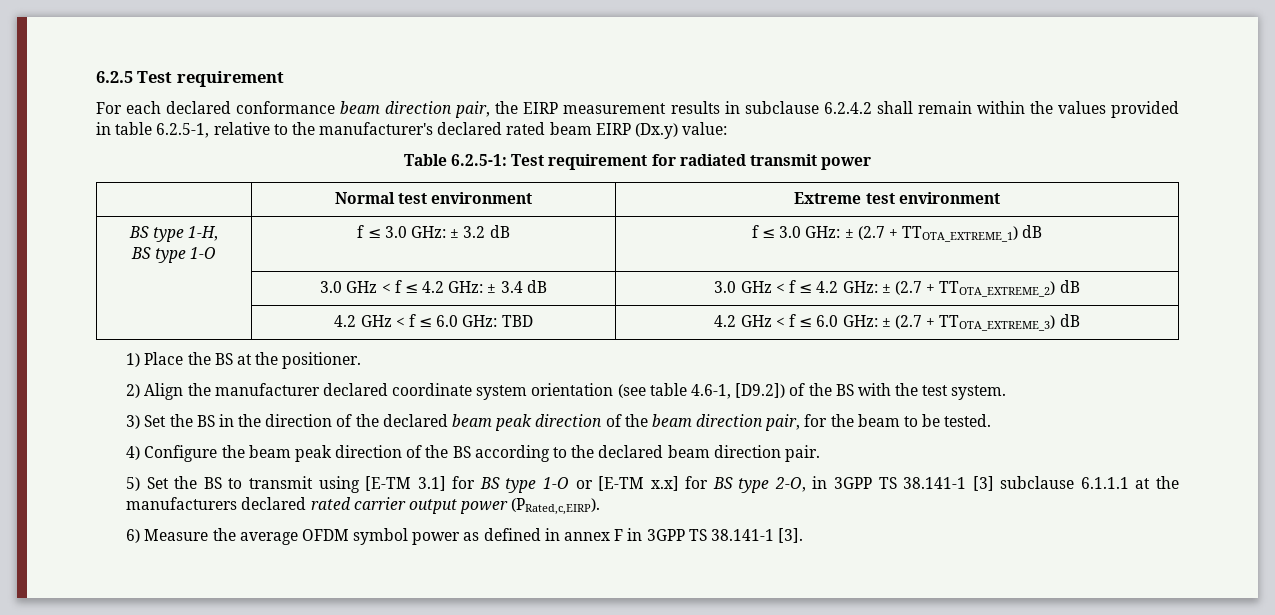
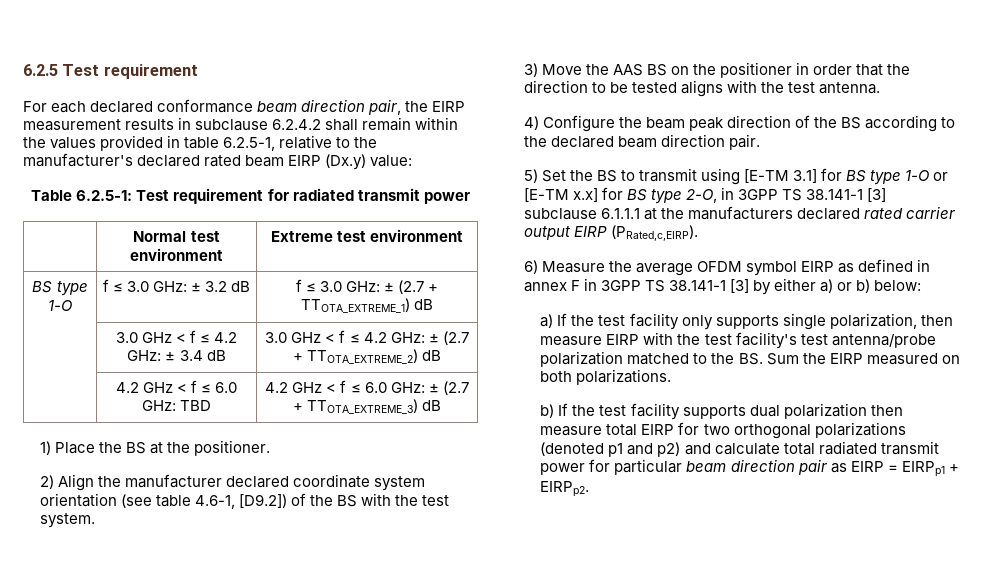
- BS type 1-H,
- 3) Set the BS in the direction of the declared beam peak direction of the beam direction pair, for the beam to be tested.
+ 3) Move the AAS BS on the positioner in order that the direction to be tested aligns with the test antenna.
- 5) Set the BS to transmit using [E-TM 3.1] for BS type 1-O or [E-TM x.x] for BS type 2-O, in 3GPP TS 38.141-1 [3] subclause 6.1.1.1 at the manufacturers declared rated carrier output power (PRated,c,EIRP).
+ 5) Set the BS to transmit using [E-TM 3.1] for BS type 1-O or [E-TM x.x] for BS type 2-O, in 3GPP TS 38.141-1 [3] subclause 6.1.1.1 at the manufacturers declared rated carrier output EIRP (PRated,c,EIRP).
- 6) Measure the average OFDM symbol power as defined in annex F in 3GPP TS 38.141-1 [3].
+ 6) Measure the average OFDM symbol EIRP as defined in annex F in 3GPP TS 38.141-1 [3] by either a) or b) below:
+ a) If the test facility only supports single polarization, then measure EIRP with the test facility's test antenna/probe polarization matched to the BS. Sum the EIRP measured on both polarizations.
+ b) If the test facility supports dual polarization then measure total EIRP for two orthogonal polarizations (denoted p1 and p2) and calculate total radiated transmit power for particular beam direction pair as EIRP = EIRPp1 + EIRPp2.

